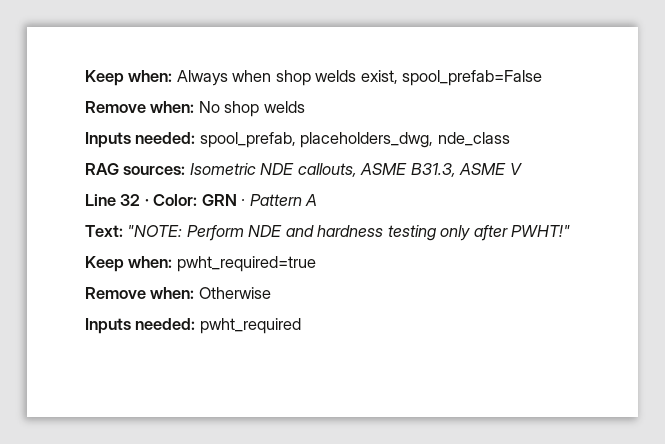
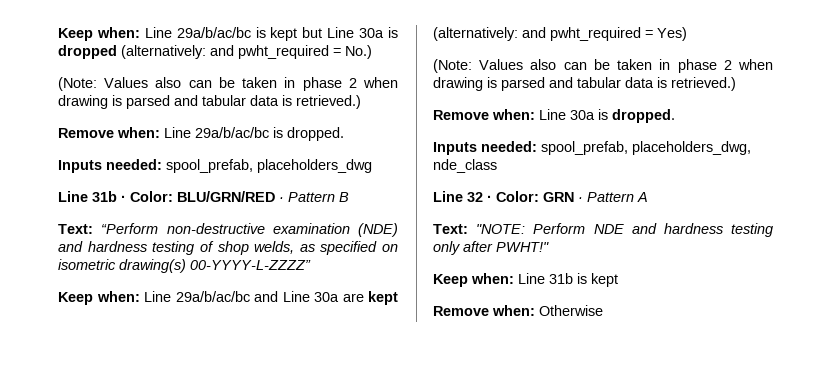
- Keep when: Always when shop welds exist, spool_prefab=False
- Remove when: No shop welds
+ Keep when: Line 29a/b/ac/bc is kept but Line 30a is dropped (alternatively: and pwht_required = No.)
+ (Note: Values also can be taken in phase 2 when drawing is parsed and tabular data is retrieved.)
+ Remove when: Line 29a/b/ac/bc is dropped.
+ Inputs needed: spool_prefab, placeholders_dwg
+ Line 31b · Color: BLU/GRN/RED · Pattern B
+ Text: “Perform non-destructive examination (NDE) and hardness testing of shop welds, as specified on isometric drawing(s) 00-YYYY-L-ZZZZ”
+ Keep when: Line 29a/b/ac/bc and Line 30a are kept (alternatively: and pwht_required = Yes)
+ (Note: Values also can be taken in phase 2 when drawing is parsed and tabular data is retrieved.)
+ Remove when: Line 30a is dropped.
- RAG sources: Isometric NDE callouts, ASME B31.3, ASME V
- Keep when: pwht_required=true
+ Keep when: Line 31b is kept
- Inputs needed: pwht_required

